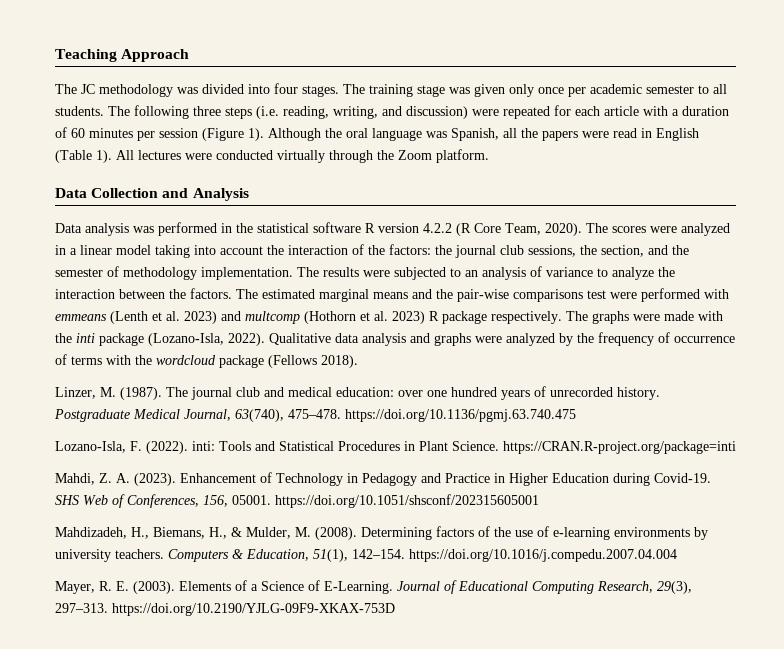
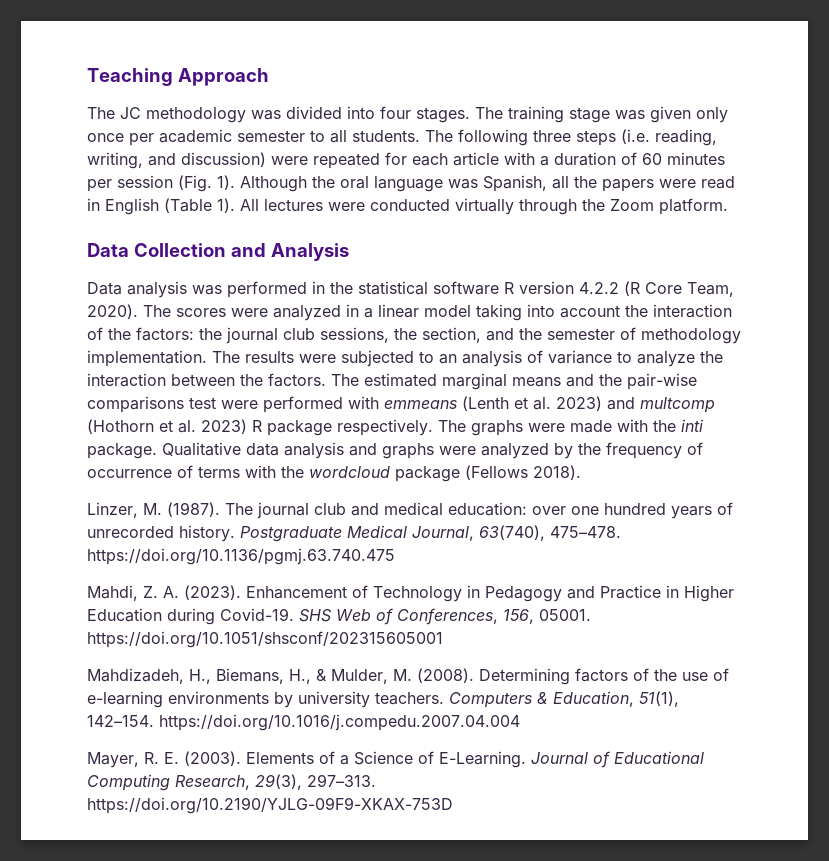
- The following three steps (i.e. reading, writing, and discussion) were repeated for each article with a duration of 60 minutes per session (Figure 1).
+ The following three steps (i.e. reading, writing, and discussion) were repeated for each article with a duration of 60 minutes per session (Fig. 1).
- The graphs were made with the inti package (Lozano-Isla, 2022).
+ The graphs were made with the inti package.
- Lozano-Isla, F. (2022). inti: Tools and Statistical Procedures in Plant Science. https://CRAN.R-project.org/package=inti

